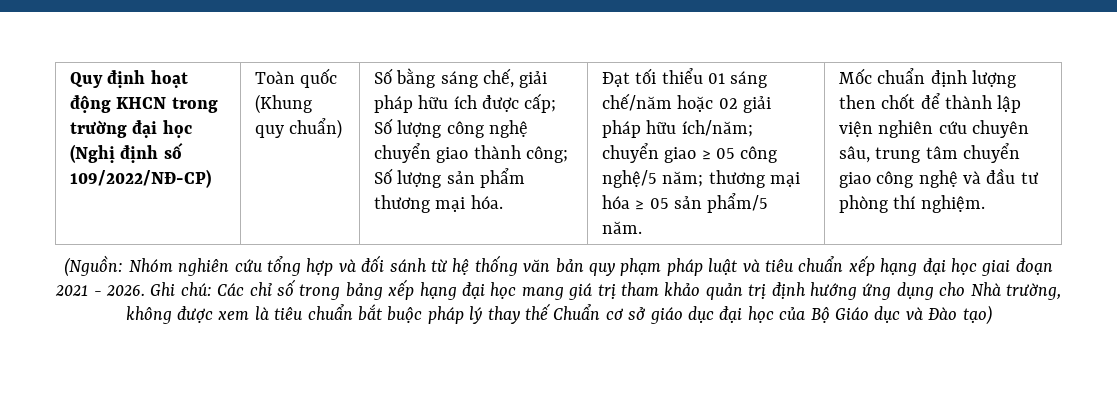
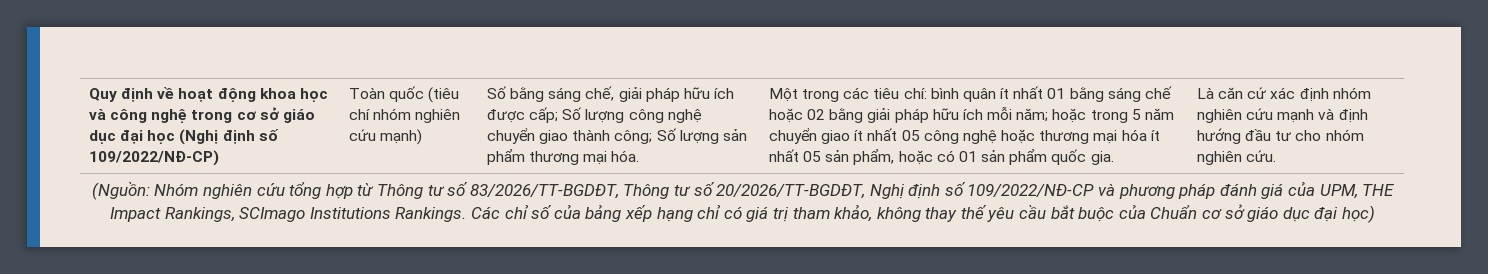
- Quy định hoạt động KHCN trong trường đại học (Nghị định số 109/2022/NĐ-CP)
+ Quy định về hoạt động khoa học và công nghệ trong cơ sở giáo dục đại học (Nghị định số 109/2022/NĐ-CP)
- Toàn quốc (Khung quy chuẩn)
+ Toàn quốc (tiêu chí nhóm nghiên cứu mạnh)
- Đạt tối thiểu 01 sáng chế/năm hoặc 02 giải pháp hữu ích/năm; chuyển giao ≥ 05 công nghệ/5 năm; thương mại hóa ≥ 05 sản phẩm/5 năm. | Mốc chuẩn định lượng then chốt để thành lập viện nghiên cứu chuyên sâu, trung tâm chuyển giao công nghệ và đầu tư phòng thí nghiệm.
+ Một trong các tiêu chí: bình quân ít nhất 01 bằng sáng chế hoặc 02 bằng giải pháp hữu ích mỗi năm; hoặc trong 5 năm chuyển giao ít nhất 05 công nghệ hoặc thương mại hóa ít nhất 05 sản phẩm, hoặc có 01 sản phẩm quốc gia. | Là căn cứ xác định nhóm nghiên cứu mạnh và định hướng đầu tư cho nhóm nghiên cứu.
- (Nguồn: Nhóm nghiên cứu tổng hợp và đối sánh từ hệ thống văn bản quy phạm pháp luật và tiêu chuẩn xếp hạng đại học giai đoạn 2021 - 2026. Ghi chú: Các chỉ số trong bảng xếp hạng đại học mang giá trị tham khảo quản trị định hướng ứng dụng cho Nhà trường, không được xem là tiêu chuẩn bắt buộc pháp lý thay thế Chuẩn cơ sở giáo dục đại học của Bộ Giáo dục và Đào tạo)
+ (Nguồn: Nhóm nghiên cứu tổng hợp từ Thông tư số 83/2026/TT-BGDĐT, Thông tư số 20/2026/TT-BGDĐT, Nghị định số 109/2022/NĐ-CP và phương pháp đánh giá của UPM, THE Impact Rankings, SCImago Institutions Rankings. Các chỉ số của bảng xếp hạng chỉ có giá trị tham khảo, không thay thế yêu cầu bắt buộc của Chuẩn cơ sở giáo dục đại học)

